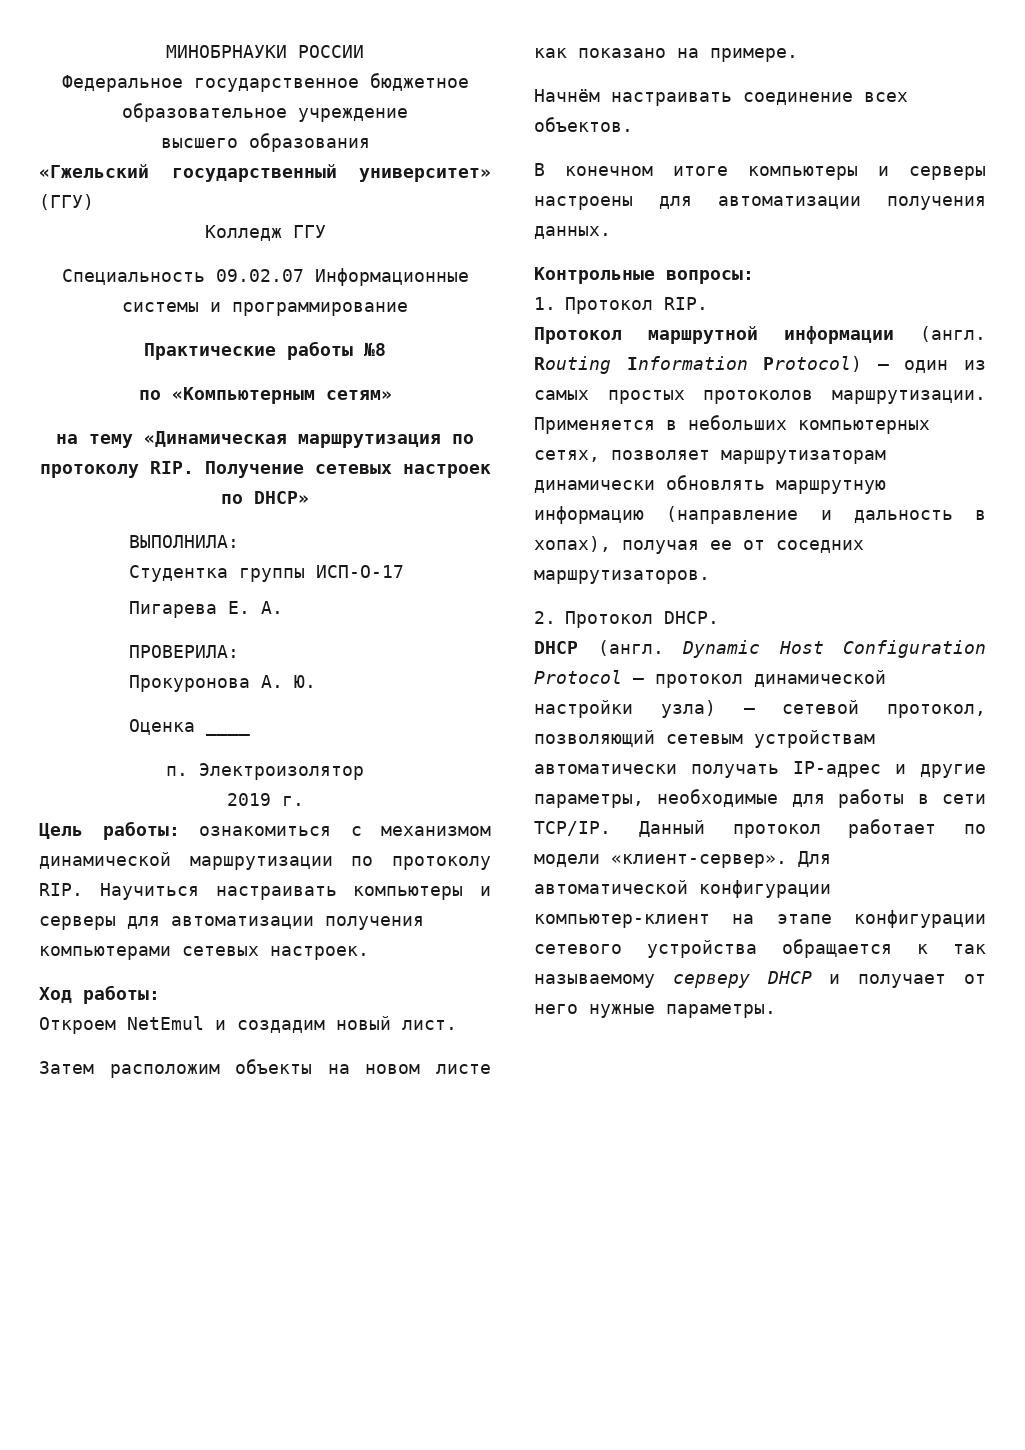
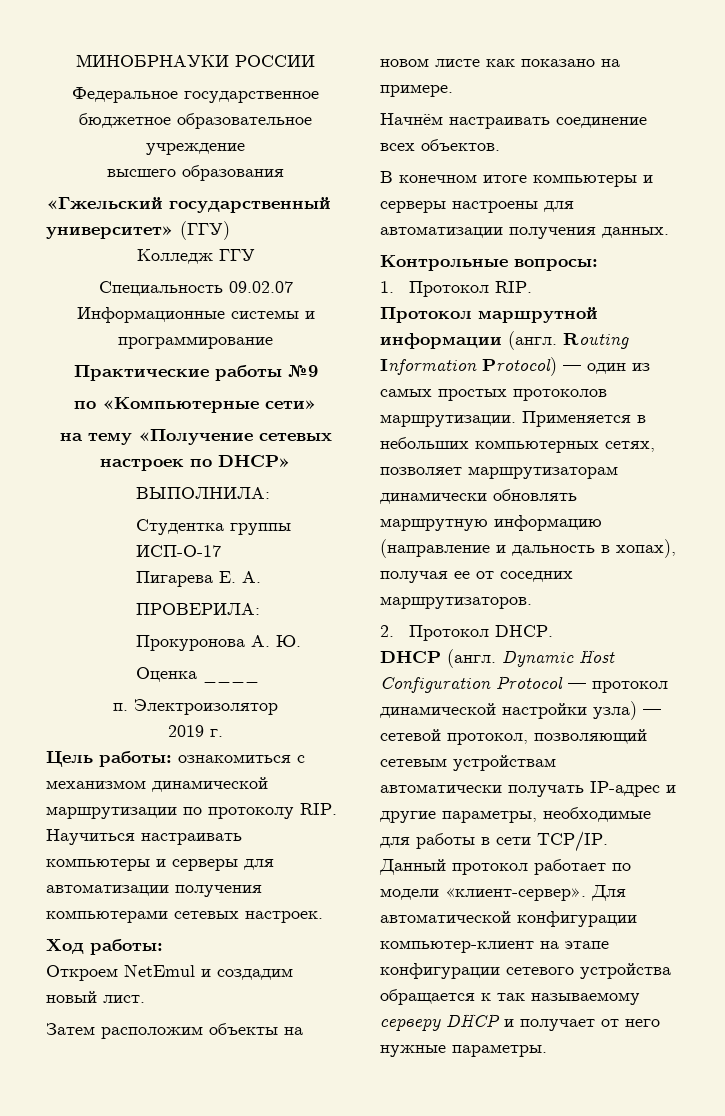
- Практические работы №8
- по «Компьютерным сетям»
+ Практические работы №9
+ по «Компьютерные сети»
- на тему «Динамическая маршрутизация по протоколу RIP. Получение сетевых настроек по DHCP»
+ на тему «Получение сетевых настроек по DHCP»

